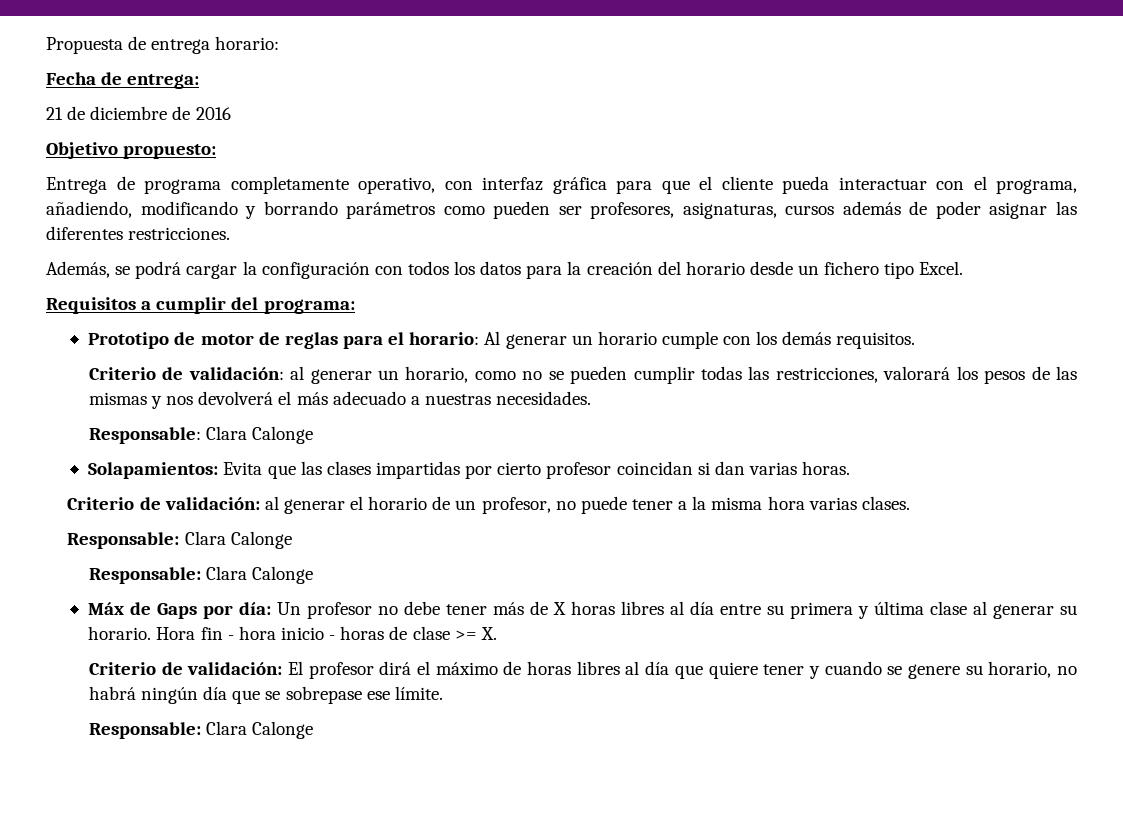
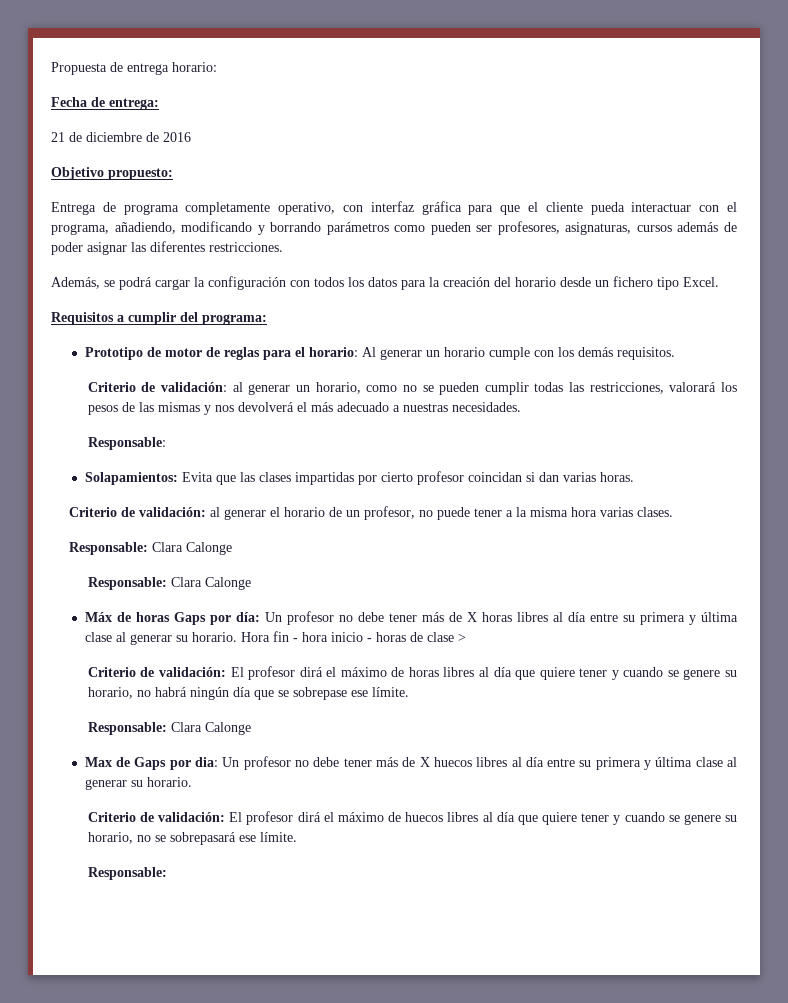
  Criterio de validación: al generar un horario, como no se pueden cumplir todas las restricciones, valorará los pesos de las mismas y nos devolverá el más adecuado a nuestras necesidades.
- Responsable: Clara Calonge
+ Responsable:
- Máx de Gaps por día: Un profesor no debe tener más de X horas libres al día entre su primera y última clase al generar su horario.
+ Máx de horas Gaps por día: Un profesor no debe tener más de X horas libres al día entre su primera y última clase al generar su horario.
- Hora fin - hora inicio - horas de clase >= X.
+ Hora fin - hora inicio - horas de clase >
+ Max de Gaps por dia: Un profesor no debe tener más de X huecos libres al día entre su primera y última clase al generar su horario.
+ Criterio de validación: El profesor dirá el máximo de huecos libres al día que quiere tener y cuando se genere su horario, no se sobrepasará ese límite.
+ Responsable:

